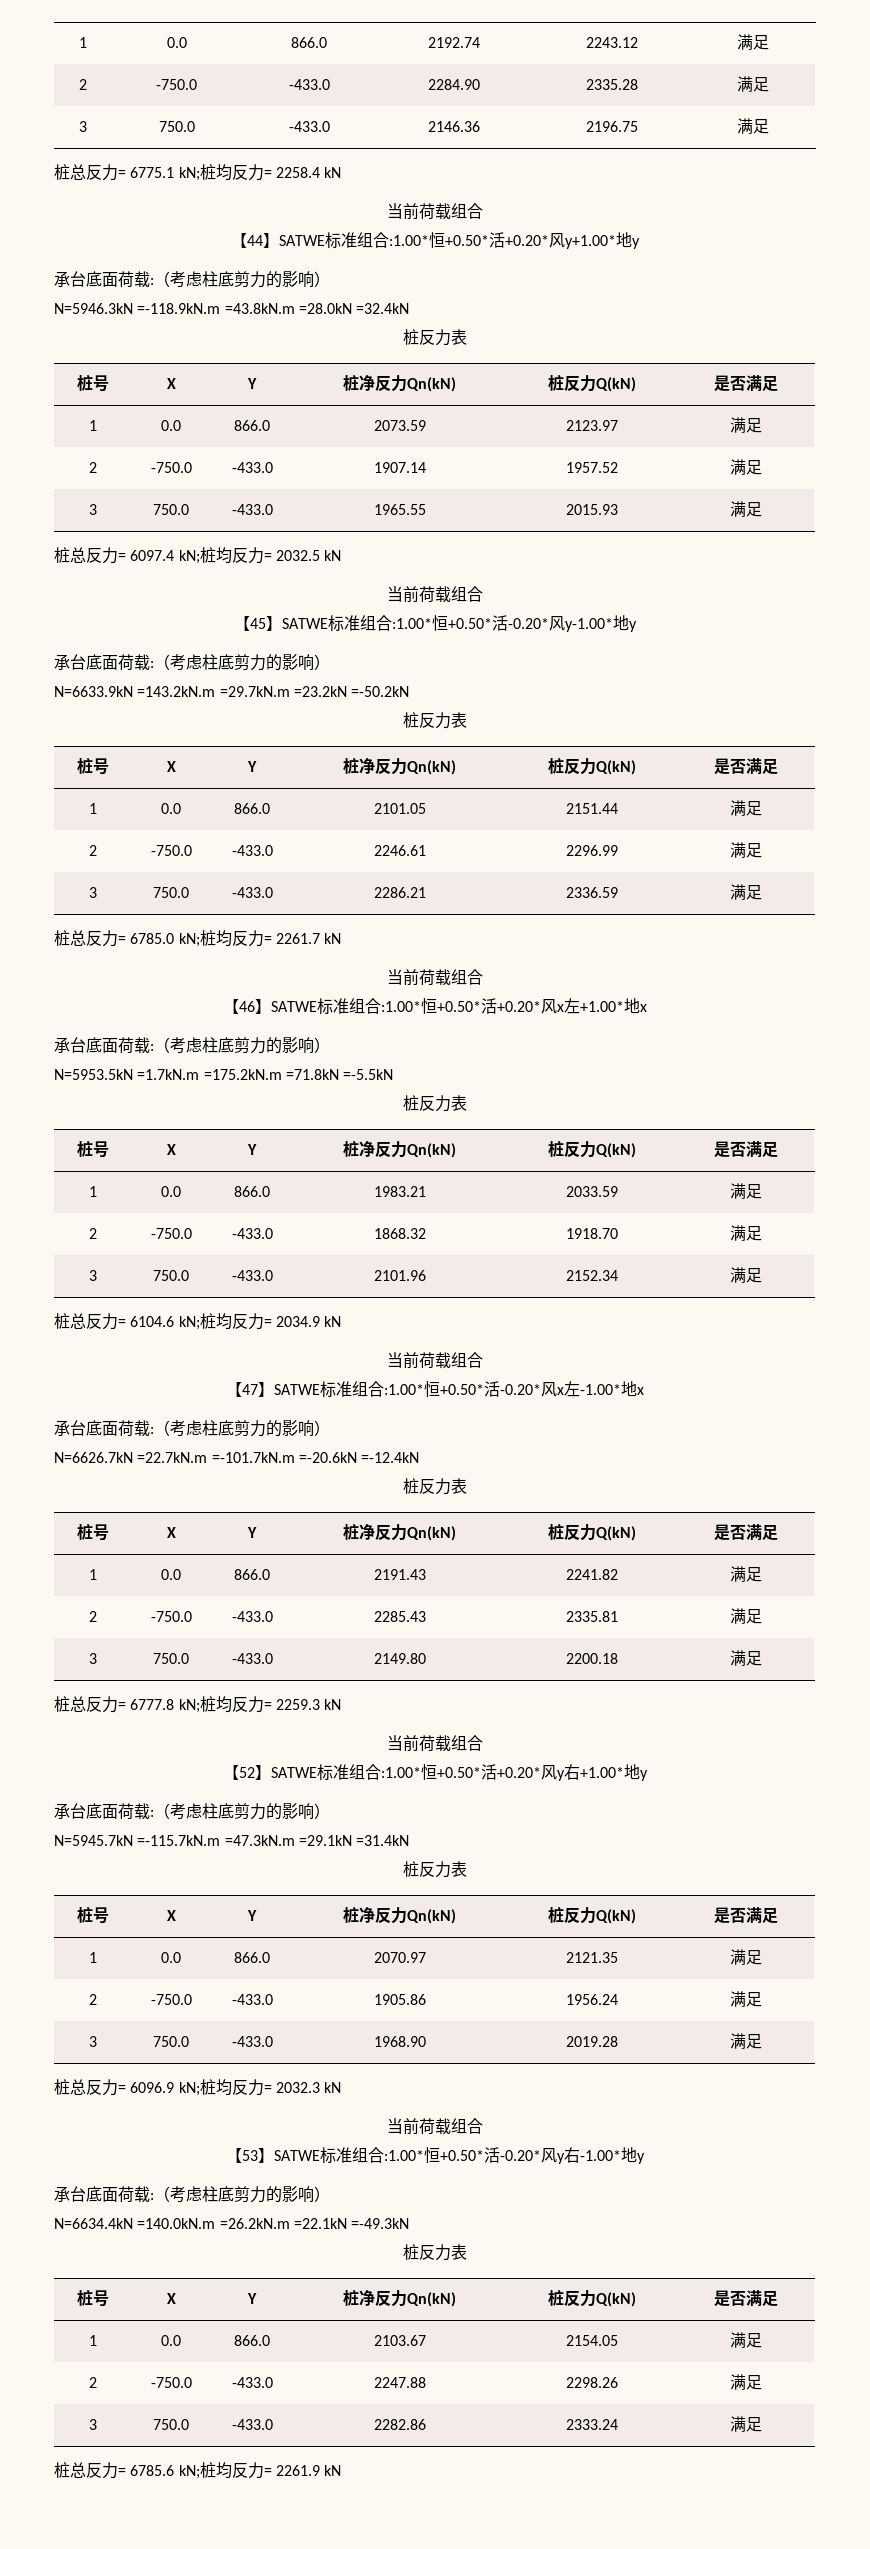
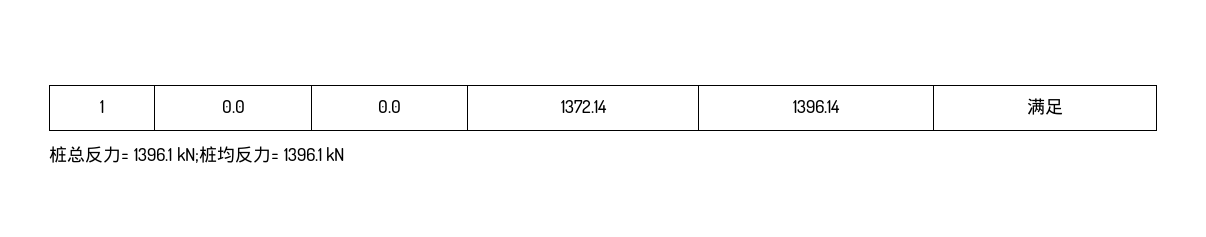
- 1 | 0.0 | 866.0 | 2192.74 | 2243.12 | 满足
- 2 | -750.0 | -433.0 | 2284.90 | 2335.28 | 满足
- 3 | 750.0 | -433.0 | 2146.36 | 2196.75 | 满足
- 桩总反力= 6775.1 kN;桩均反力= 2258.4 kN
- 当前荷载组合
- 【44】SATWE标准组合:1.00*恒+0.50*活+0.20*风y+1.00*地y
- 承台底面荷载:（考虑柱底剪力的影响）
- N=5946.3kN =-118.9kN.m =43.8kN.m =28.0kN =32.4kN
- 桩反力表
- 桩号 | X | Y | 桩净反力Qn(kN) | 桩反力Q(kN) | 是否满足
- 1 | 0.0 | 866.0 | 2073.59 | 2123.97 | 满足
- 2 | -750.0 | -433.0 | 1907.14 | 1957.52 | 满足
- 3 | 750.0 | -433.0 | 1965.55 | 2015.93 | 满足
- 桩总反力= 6097.4 kN;桩均反力= 2032.5 kN
- 当前荷载组合
- 【45】SATWE标准组合:1.00*恒+0.50*活-0.20*风y-1.00*地y
- 承台底面荷载:（考虑柱底剪力的影响）
- N=6633.9kN =143.2kN.m =29.7kN.m =23.2kN =-50.2kN
- 桩反力表
- 桩号 | X | Y | 桩净反力Qn(kN) | 桩反力Q(kN) | 是否满足
- 1 | 0.0 | 866.0 | 2101.05 | 2151.44 | 满足
- 2 | -750.0 | -433.0 | 2246.61 | 2296.99 | 满足
- 3 | 750.0 | -433.0 | 2286.21 | 2336.59 | 满足
- 桩总反力= 6785.0 kN;桩均反力= 2261.7 kN
- 当前荷载组合
- 【46】SATWE标准组合:1.00*恒+0.50*活+0.20*风x左+1.00*地x
- 承台底面荷载:（考虑柱底剪力的影响）
- N=5953.5kN =1.7kN.m =175.2kN.m =71.8kN =-5.5kN
- 桩反力表
- 桩号 | X | Y | 桩净反力Qn(kN) | 桩反力Q(kN) | 是否满足
- 1 | 0.0 | 866.0 | 1983.21 | 2033.59 | 满足
- 2 | -750.0 | -433.0 | 1868.32 | 1918.70 | 满足
- 3 | 750.0 | -433.0 | 2101.96 | 2152.34 | 满足
- 桩总反力= 6104.6 kN;桩均反力= 2034.9 kN
- 当前荷载组合
- 【47】SATWE标准组合:1.00*恒+0.50*活-0.20*风x左-1.00*地x
- 承台底面荷载:（考虑柱底剪力的影响）
- N=6626.7kN =22.7kN.m =-101.7kN.m =-20.6kN =-12.4kN
- 桩反力表
- 桩号 | X | Y | 桩净反力Qn(kN) | 桩反力Q(kN) | 是否满足
- 1 | 0.0 | 866.0 | 2191.43 | 2241.82 | 满足
- 2 | -750.0 | -433.0 | 2285.43 | 2335.81 | 满足
- 3 | 750.0 | -433.0 | 2149.80 | 2200.18 | 满足
- 桩总反力= 6777.8 kN;桩均反力= 2259.3 kN
- 当前荷载组合
- 【52】SATWE标准组合:1.00*恒+0.50*活+0.20*风y右+1.00*地y
- 承台底面荷载:（考虑柱底剪力的影响）
- N=5945.7kN =-115.7kN.m =47.3kN.m =29.1kN =31.4kN
- 桩反力表
- 桩号 | X | Y | 桩净反力Qn(kN) | 桩反力Q(kN) | 是否满足
- 1 | 0.0 | 866.0 | 2070.97 | 2121.35 | 满足
- 2 | -750.0 | -433.0 | 1905.86 | 1956.24 | 满足
- 3 | 750.0 | -433.0 | 1968.90 | 2019.28 | 满足
- 桩总反力= 6096.9 kN;桩均反力= 2032.3 kN
- 当前荷载组合
- 【53】SATWE标准组合:1.00*恒+0.50*活-0.20*风y右-1.00*地y
- 承台底面荷载:（考虑柱底剪力的影响）
- N=6634.4kN =140.0kN.m =26.2kN.m =22.1kN =-49.3kN
- 桩反力表
- 桩号 | X | Y | 桩净反力Qn(kN) | 桩反力Q(kN) | 是否满足
- 1 | 0.0 | 866.0 | 2103.67 | 2154.05 | 满足
- 2 | -750.0 | -433.0 | 2247.88 | 2298.26 | 满足
- 3 | 750.0 | -433.0 | 2282.86 | 2333.24 | 满足
- 桩总反力= 6785.6 kN;桩均反力= 2261.9 kN
+ 1 | 0.0 | 0.0 | 1372.14 | 1396.14 | 满足
+ 桩总反力= 1396.1 kN;桩均反力= 1396.1 kN

